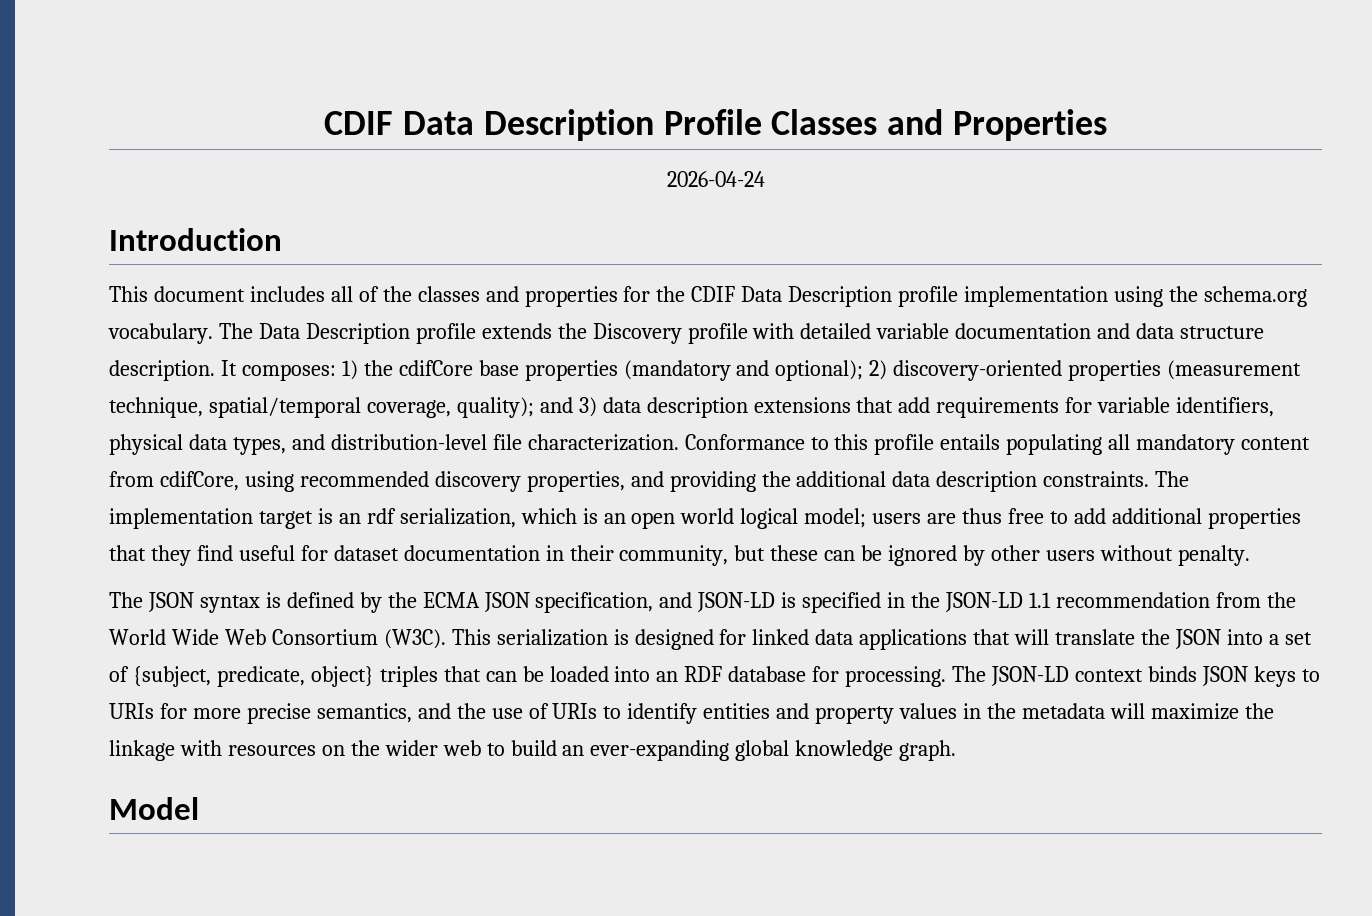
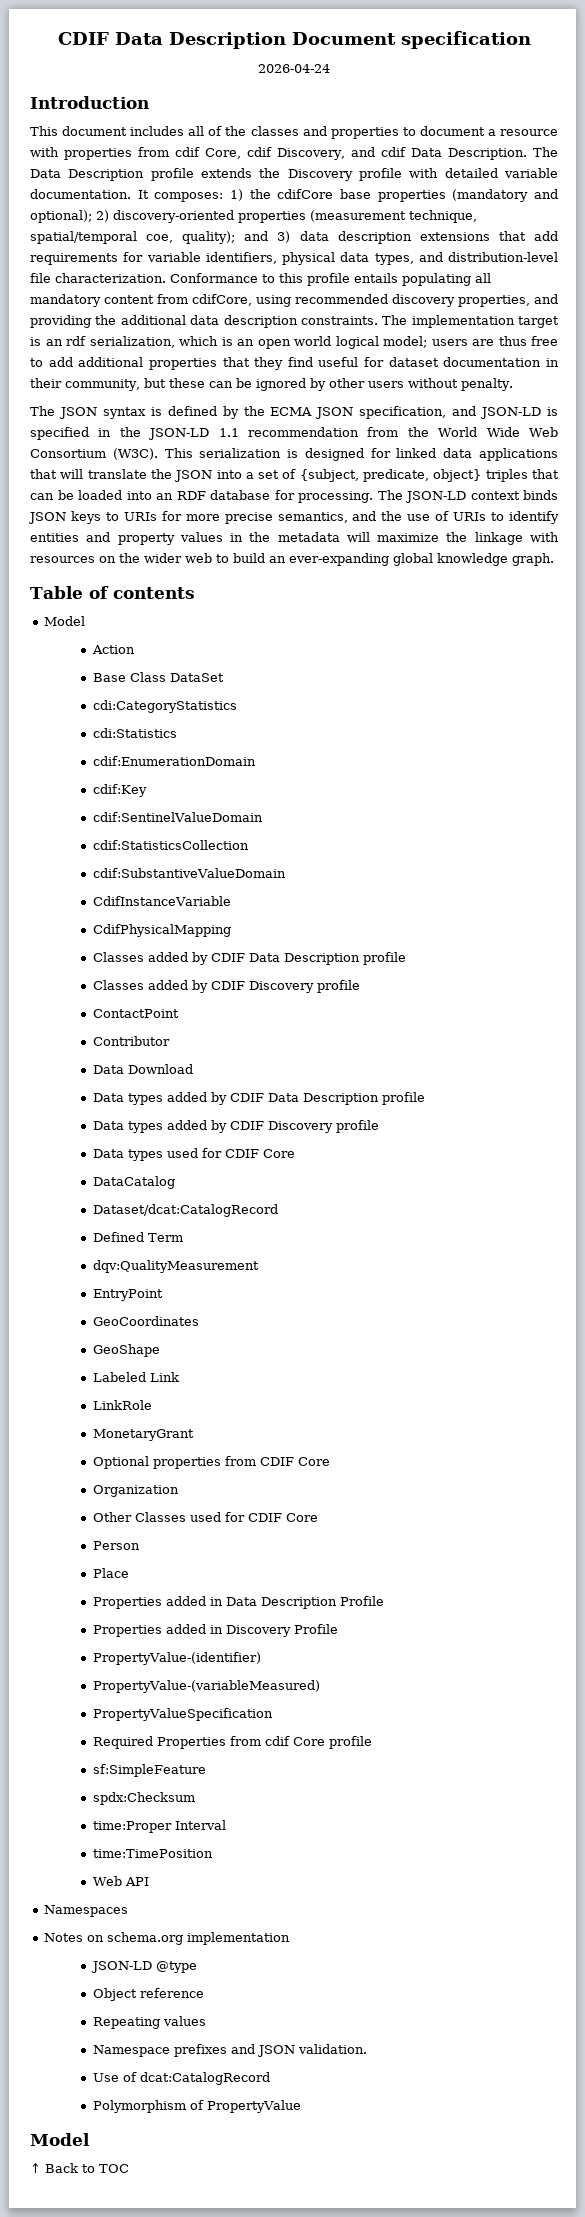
- CDIF Data Description Profile Classes and Properties
+ CDIF Data Description Document specification
- This document includes all of the classes and properties for the CDIF Data Description profile implementation using the schema.org vocabulary.
+ This document includes all of the classes and properties to document a resource with properties from cdif Core, cdif Discovery, and cdif Data Description.
- The Data Description profile extends the Discovery profile with detailed variable documentation and data structure description.
+ The Data Description profile extends the Discovery profile with detailed variable documentation.
- It composes: 1) the cdifCore base properties (mandatory and optional); 2) discovery-oriented properties (measurement technique, spatial/temporal coverage, quality); and 3) data description extensions that add requirements for variable identifiers, physical data types, and distribution-level file characterization.
+ It composes: 1) the cdifCore base properties (mandatory and optional); 2) discovery-oriented properties (measurement technique, spatial/temporal coe, quality); and 3) data description extensions that add requirements for variable identifiers, physical data types, and distribution-level file characterization.
+ Table of contents
  Model
+ Action
+ Base Class DataSet
+ cdi:CategoryStatistics
+ cdi:Statistics
+ cdif:EnumerationDomain
+ cdif:Key
+ cdif:SentinelValueDomain
+ cdif:StatisticsCollection
+ cdif:SubstantiveValueDomain
+ CdifInstanceVariable
+ CdifPhysicalMapping
+ Classes added by CDIF Data Description profile
+ Classes added by CDIF Discovery profile
+ ContactPoint
+ Contributor
+ Data Download
+ Data types added by CDIF Data Description profile
+ Data types added by CDIF Discovery profile
+ Data types used for CDIF Core
+ DataCatalog
+ Dataset/dcat:CatalogRecord
+ Defined Term
+ dqv:QualityMeasurement
+ EntryPoint
+ GeoCoordinates
+ GeoShape
+ Labeled Link
+ LinkRole
+ MonetaryGrant
+ Optional properties from CDIF Core
+ Organization
+ Other Classes used for CDIF Core
+ Person
+ Place
+ Properties added in Data Description Profile
+ Properties added in Discovery Profile
+ PropertyValue-(identifier)
+ PropertyValue-(variableMeasured)
+ PropertyValueSpecification
+ Required Properties from cdif Core profile
+ sf:SimpleFeature
+ spdx:Checksum
+ time:Proper Interval
+ time:TimePosition
+ Web API
+ Namespaces
+ Notes on schema.org implementation
+ JSON-LD @type
+ Object reference
+ Repeating values
+ Namespace prefixes and JSON validation.
+ Use of dcat:CatalogRecord
+ Polymorphism of PropertyValue
+ Model
+ ↑ Back to TOC

